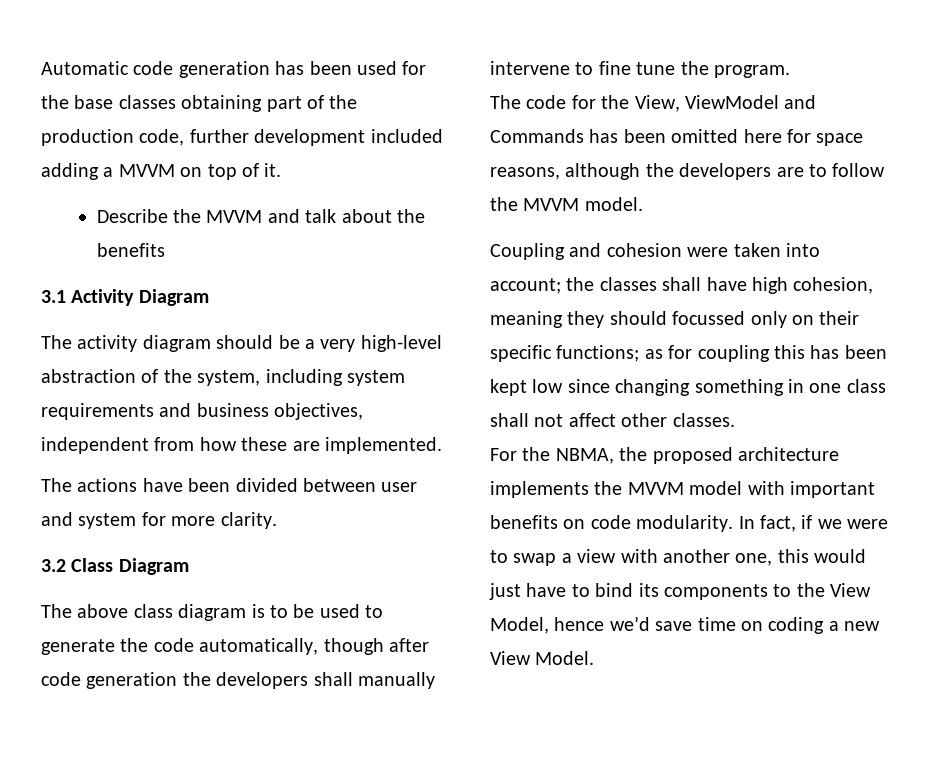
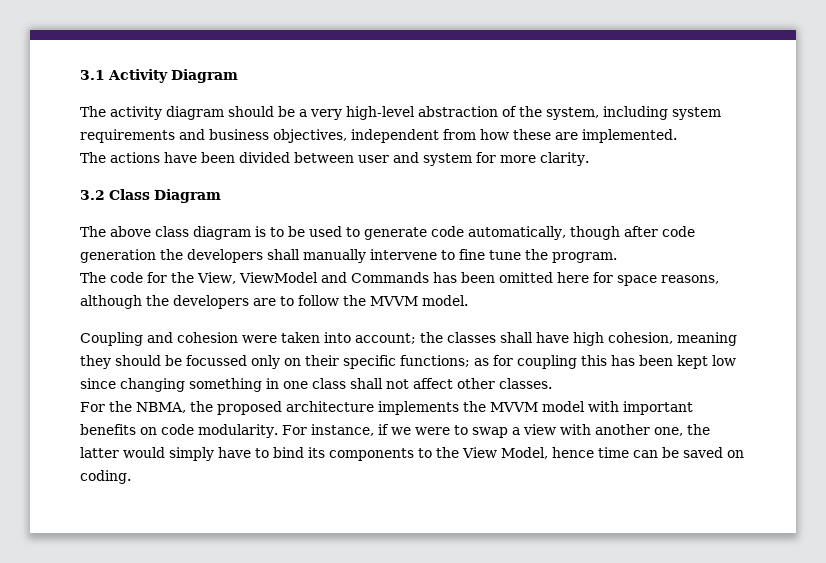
- Automatic code generation has been used for the base classes obtaining part of the production code, further development included adding a MVVM on top of it.
- Describe the MVVM and talk about the benefits
- The above class diagram is to be used to generate the code automatically, though after code generation the developers shall manually intervene to fine tune the program.
+ The above class diagram is to be used to generate code automatically, though after code generation the developers shall manually intervene to fine tune the program.
- Coupling and cohesion were taken into account; the classes shall have high cohesion, meaning they should focussed only on their specific functions; as for coupling this has been kept low since changing something in one class shall not affect other classes.
+ Coupling and cohesion were taken into account; the classes shall have high cohesion, meaning they should be focussed only on their specific functions; as for coupling this has been kept low since changing something in one class shall not affect other classes.
- In fact, if we were to swap a view with another one, this would just have to bind its components to the View Model, hence we’d save time on coding a new View Model.
+ For instance, if we were to swap a view with another one, the latter would simply have to bind its components to the View Model, hence time can be saved on coding.

